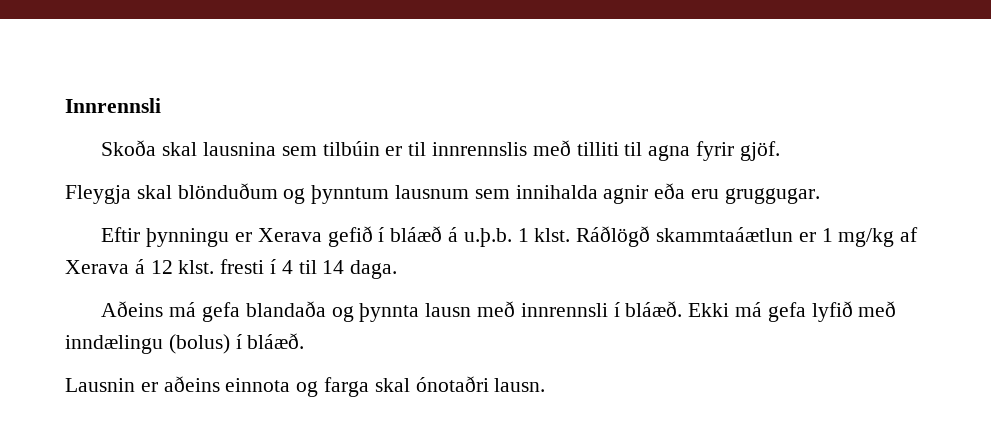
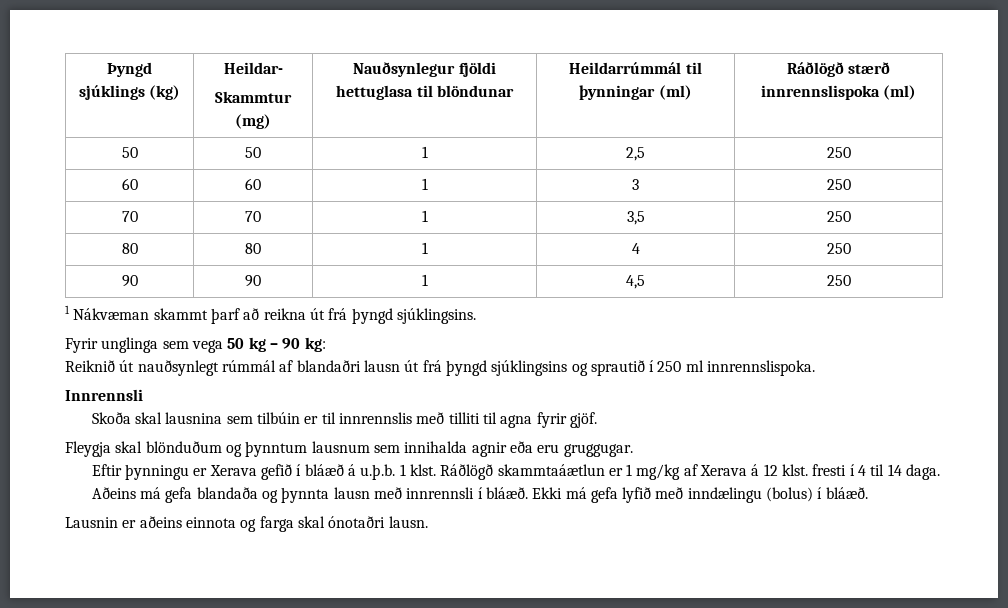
+ Þyngd sjúklings (kg) | Heildar-
+ Skammtur (mg) | Nauðsynlegur fjöldi hettuglasa til blöndunar | Heildarrúmmál til þynningar (ml) | Ráðlögð stærð innrennslispoka (ml)
+ 50 | 50 | 1 | 2,5 | 250
+ 60 | 60 | 1 | 3 | 250
+ 70 | 70 | 1 | 3,5 | 250
+ 80 | 80 | 1 | 4 | 250
+ 90 | 90 | 1 | 4,5 | 250
+ 1 Nákvæman skammt þarf að reikna út frá þyngd sjúklingsins.
+ Fyrir unglinga sem vega 50 kg – 90 kg:
+ Reiknið út nauðsynlegt rúmmál af blandaðri lausn út frá þyngd sjúklingsins og sprautið í 250 ml innrennslispoka.

